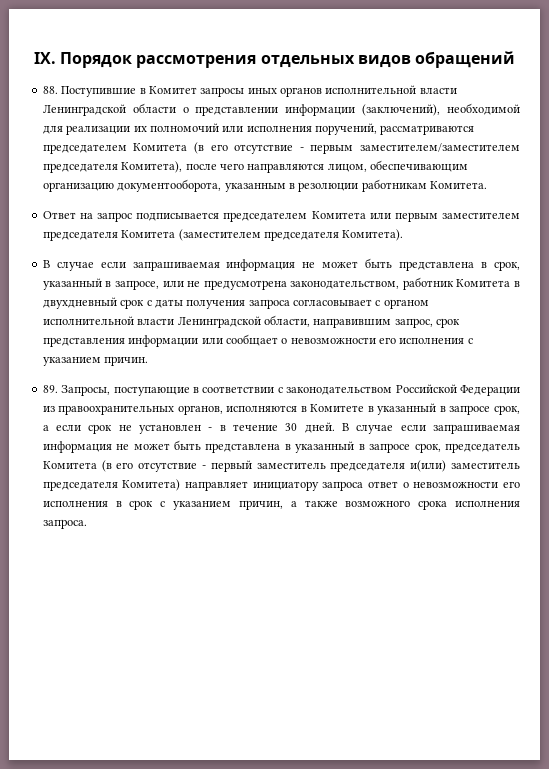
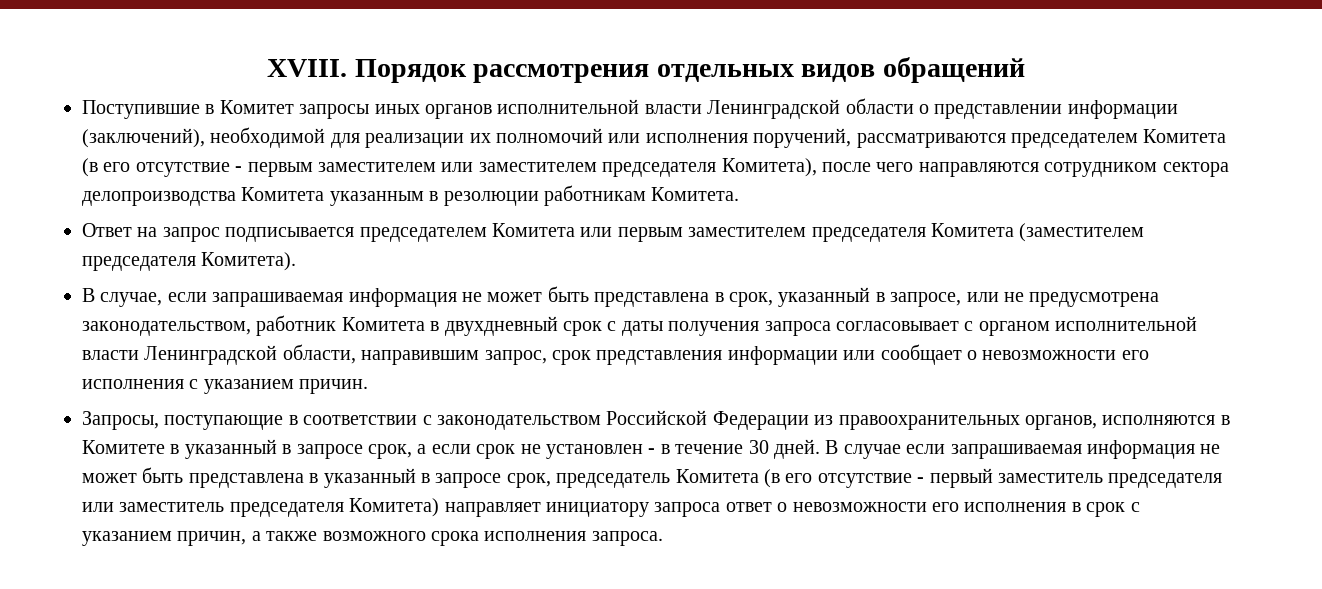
- IX. Порядок рассмотрения отдельных видов обращений
+ XVIII. Порядок рассмотрения отдельных видов обращений
- 88. Поступившие в Комитет запросы иных органов исполнительной власти Ленинградской области о представлении информации (заключений), необходимой для реализации их полномочий или исполнения поручений, рассматриваются председателем Комитета (в его отсутствие - первым заместителем/заместителем председателя Комитета), после чего направляются лицом, обеспечивающим организацию документооборота, указанным в резолюции работникам Комитета.
+ Поступившие в Комитет запросы иных органов исполнительной власти Ленинградской области о представлении информации (заключений), необходимой для реализации их полномочий или исполнения поручений, рассматриваются председателем Комитета (в его отсутствие - первым заместителем или заместителем председателя Комитета), после чего направляются сотрудником сектора делопроизводства Комитета указанным в резолюции работникам Комитета.
- В случае если запрашиваемая информация не может быть представлена в срок, указанный в запросе, или не предусмотрена законодательством, работник Комитета в двухдневный срок с даты получения запроса согласовывает с органом исполнительной власти Ленинградской области, направившим запрос, срок представления информации или сообщает о невозможности его исполнения с указанием причин.
+ В случае, если запрашиваемая информация не может быть представлена в срок, указанный в запросе, или не предусмотрена законодательством, работник Комитета в двухдневный срок с даты получения запроса согласовывает с органом исполнительной власти Ленинградской области, направившим запрос, срок представления информации или сообщает о невозможности его исполнения с указанием причин.
- 89. Запросы, поступающие в соответствии с законодательством Российской Федерации из правоохранительных органов, исполняются в Комитете в указанный в запросе срок, а если срок не установлен - в течение 30 дней.
+ Запросы, поступающие в соответствии с законодательством Российской Федерации из правоохранительных органов, исполняются в Комитете в указанный в запросе срок, а если срок не установлен - в течение 30 дней.
- В случае если запрашиваемая информация не может быть представлена в указанный в запросе срок, председатель Комитета (в его отсутствие - первый заместитель председателя и(или) заместитель председателя Комитета) направляет инициатору запроса ответ о невозможности его исполнения в срок с указанием причин, а также возможного срока исполнения запроса.
+ В случае если запрашиваемая информация не может быть представлена в указанный в запросе срок, председатель Комитета (в его отсутствие - первый заместитель председателя или заместитель председателя Комитета) направляет инициатору запроса ответ о невозможности его исполнения в срок с указанием причин, а также возможного срока исполнения запроса.

